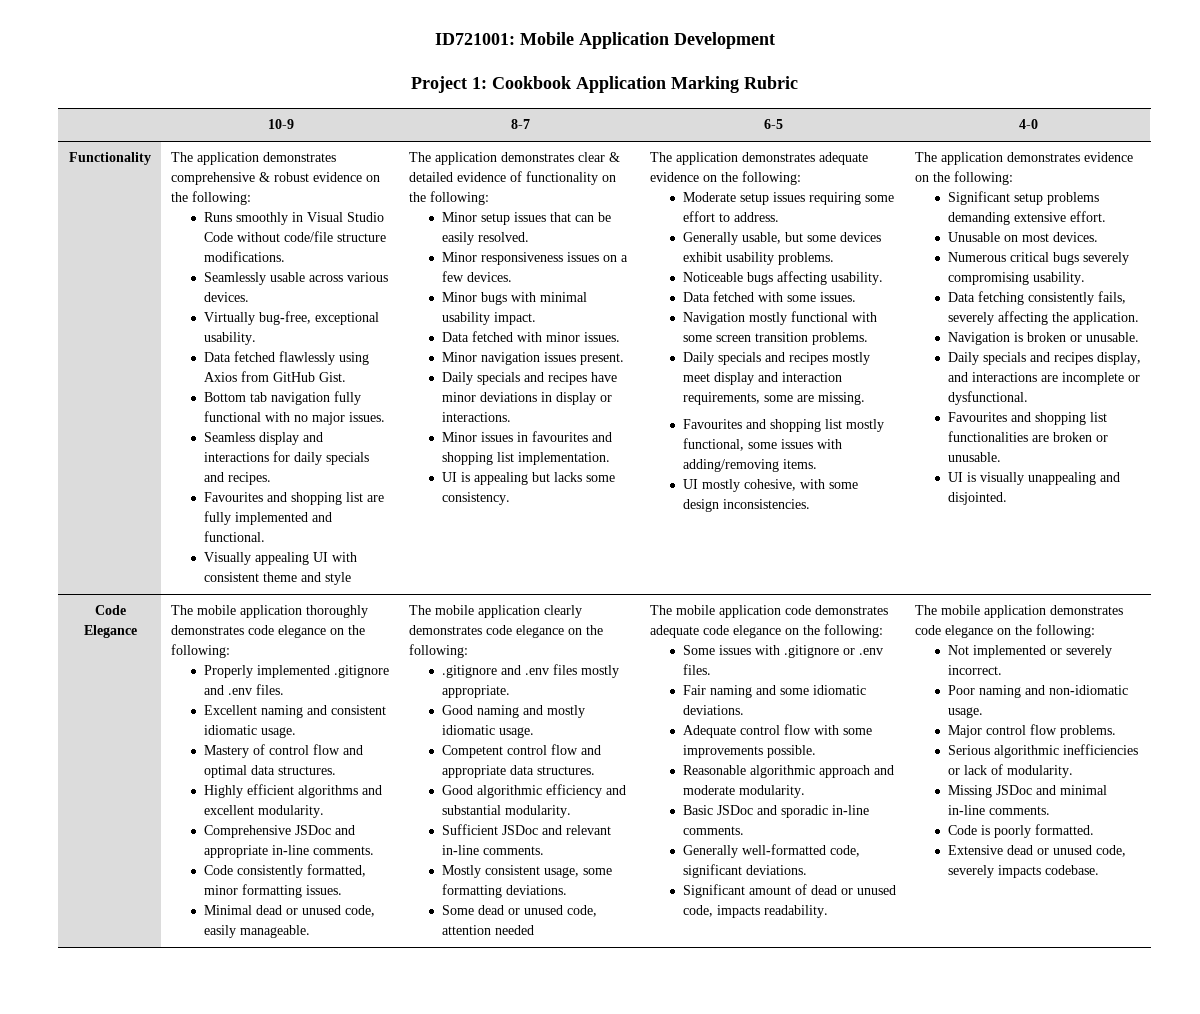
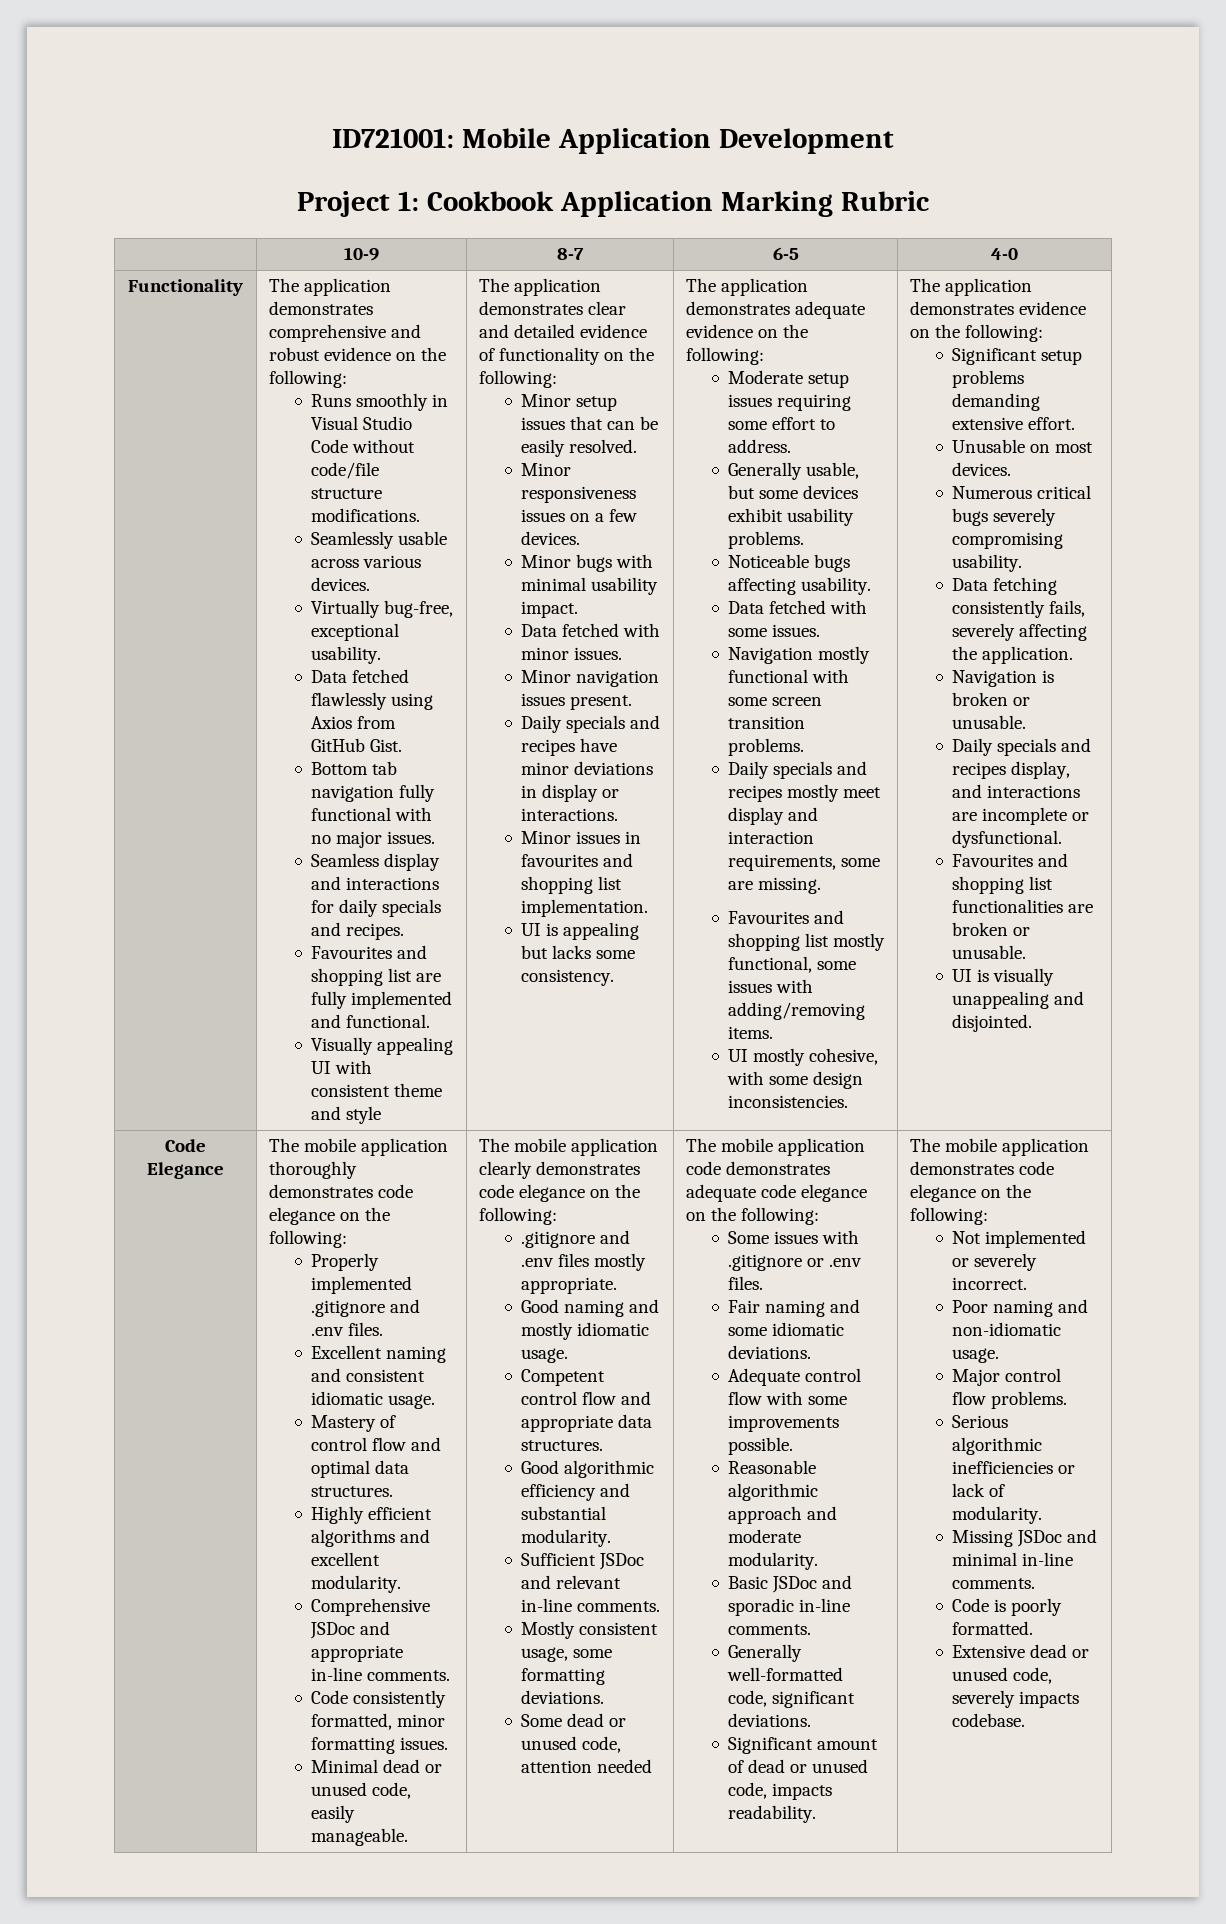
- The application demonstrates comprehensive & robust evidence on the following:
+ The application demonstrates comprehensive and robust evidence on the following:
- The application demonstrates clear & detailed evidence of functionality on the following:
+ The application demonstrates clear and detailed evidence of functionality on the following:

